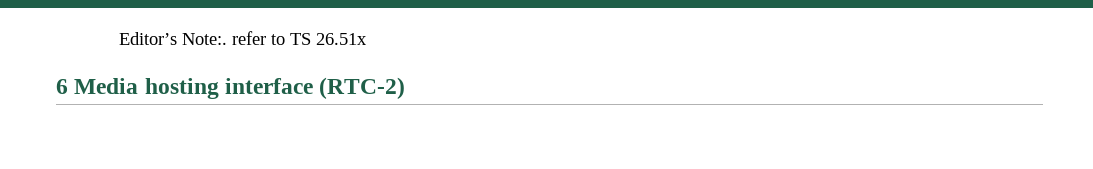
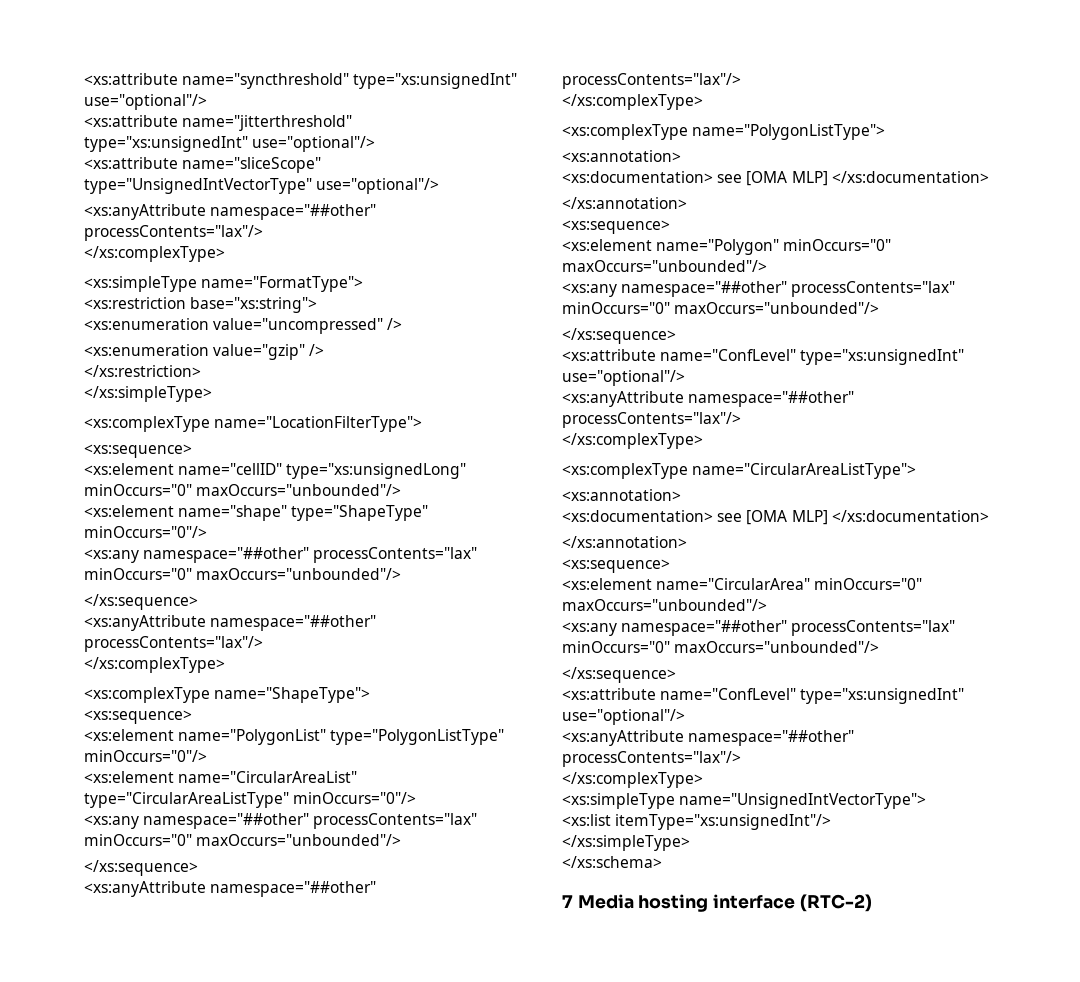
- Editor’s Note:. refer to TS 26.51x
- 6 Media hosting interface (RTC-2)
+ <xs:attribute name="syncthreshold" type="xs:unsignedInt" use="optional"/>
+ <xs:attribute name="jitterthreshold" type="xs:unsignedInt" use="optional"/>
+ <xs:attribute name="sliceScope" type="UnsignedIntVectorType" use="optional"/>
+ <xs:anyAttribute namespace="##other" processContents="lax"/>
+ </xs:complexType>
+ <xs:simpleType name="FormatType">
+ <xs:restriction base="xs:string">
+ <xs:enumeration value="uncompressed" />
+ <xs:enumeration value="gzip" />
+ </xs:restriction>
+ </xs:simpleType>
+ <xs:complexType name="LocationFilterType">
+ <xs:sequence>
+ <xs:element name="cellID" type="xs:unsignedLong" minOccurs="0" maxOccurs="unbounded"/>
+ <xs:element name="shape" type="ShapeType" minOccurs="0"/>
+ <xs:any namespace="##other" processContents="lax" minOccurs="0" maxOccurs="unbounded"/>
+ </xs:sequence>
+ <xs:anyAttribute namespace="##other" processContents="lax"/>
+ </xs:complexType>
+ <xs:complexType name="ShapeType">
+ <xs:sequence>
+ <xs:element name="PolygonList" type="PolygonListType" minOccurs="0"/>
+ <xs:element name="CircularAreaList" type="CircularAreaListType" minOccurs="0"/>
+ <xs:any namespace="##other" processContents="lax" minOccurs="0" maxOccurs="unbounded"/>
+ </xs:sequence>
+ <xs:anyAttribute namespace="##other" processContents="lax"/>
+ </xs:complexType>
+ <xs:complexType name="PolygonListType">
+ <xs:annotation>
+ <xs:documentation> see [OMA MLP] </xs:documentation>
+ </xs:annotation>
+ <xs:sequence>
+ <xs:element name="Polygon" minOccurs="0" maxOccurs="unbounded"/>
+ <xs:any namespace="##other" processContents="lax" minOccurs="0" maxOccurs="unbounded"/>
+ </xs:sequence>
+ <xs:attribute name="ConfLevel" type="xs:unsignedInt" use="optional"/>
+ <xs:anyAttribute namespace="##other" processContents="lax"/>
+ </xs:complexType>
+ <xs:complexType name="CircularAreaListType">
+ <xs:annotation>
+ <xs:documentation> see [OMA MLP] </xs:documentation>
+ </xs:annotation>
+ <xs:sequence>
+ <xs:element name="CircularArea" minOccurs="0" maxOccurs="unbounded"/>
+ <xs:any namespace="##other" processContents="lax" minOccurs="0" maxOccurs="unbounded"/>
+ </xs:sequence>
+ <xs:attribute name="ConfLevel" type="xs:unsignedInt" use="optional"/>
+ <xs:anyAttribute namespace="##other" processContents="lax"/>
+ </xs:complexType>
+ <xs:simpleType name="UnsignedIntVectorType">
+ <xs:list itemType="xs:unsignedInt"/>
+ </xs:simpleType>
+ </xs:schema>
+ 7 Media hosting interface (RTC-2)

